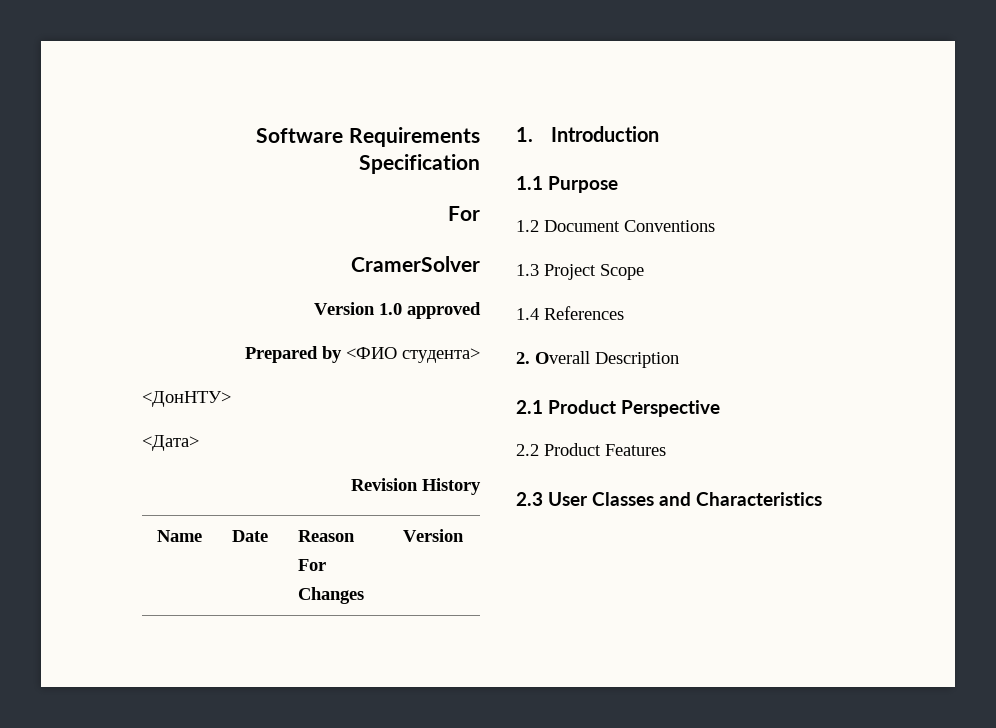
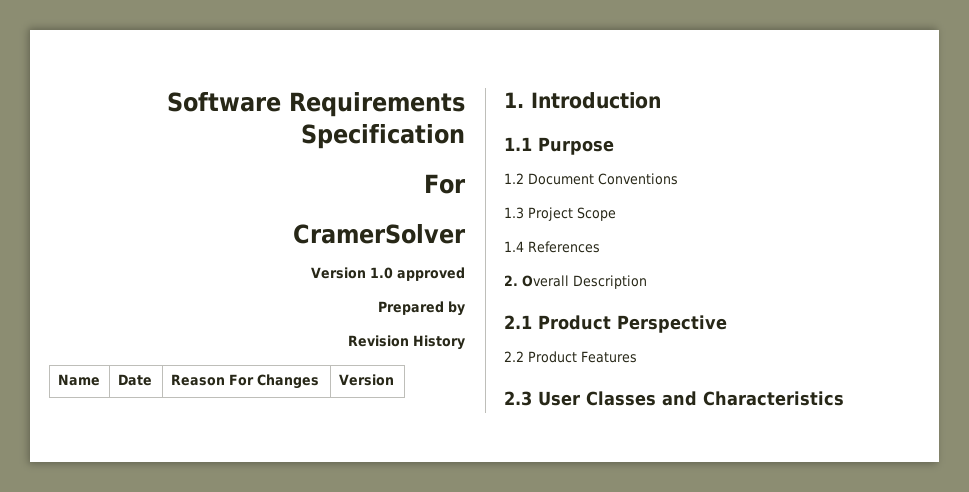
- Prepared by <ФИО студента>
- <ДонНТУ>
- <Дата>
+ Prepared by

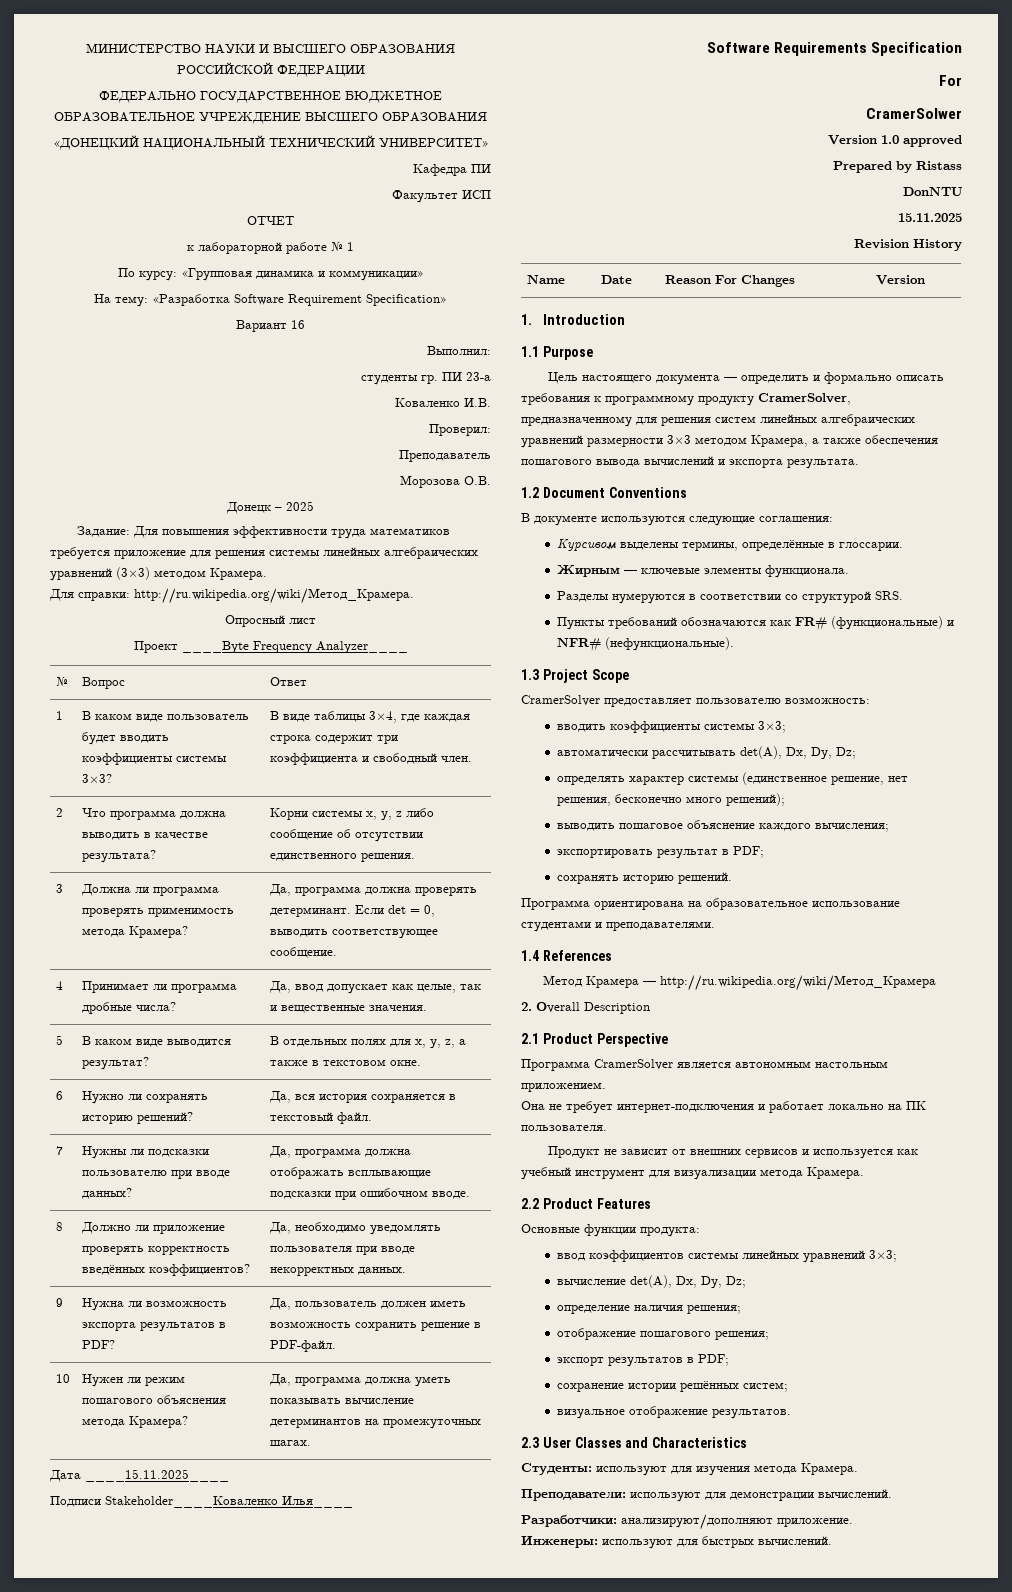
+ МИНИСТЕРСТВО НАУКИ И ВЫСШЕГО ОБРАЗОВАНИЯ РОССИЙСКОЙ ФЕДЕРАЦИИ
+ ФЕДЕРАЛЬНО ГОСУДАРСТВЕННОЕ БЮДЖЕТНОЕ ОБРАЗОВАТЕЛЬНОЕ УЧРЕЖДЕНИЕ ВЫСШЕГО ОБРАЗОВАНИЯ
+ «ДОНЕЦКИЙ НАЦИОНАЛЬНЫЙ ТЕХНИЧЕСКИЙ УНИВЕРСИТЕТ»
+ Кафедра ПИ
+ Факультет ИСП
+ ОТЧЕТ
+ к лабораторной работе № 1
+ По курсу: «Групповая динамика и коммуникации»
+ На тему: «Разработка Software Requirement Specification»
+ Вариант 16
+ Выполнил:
+ студенты гр. ПИ 23-а
+ Коваленко И.В.
+ Проверил:
+ Преподаватель
+ Морозова О.В.
+ Донецк – 2025
+ Задание: Для повышения эффективности труда математиков требуется приложение для решения системы линейных алгебраических уравнений (3×3) методом Крамера.
+ Для справки: http://ru.wikipedia.org/wiki/Метод_Крамера.
+ Опросный лист
+ Проект ____Byte Frequency Analyzer____
+ № | Вопрос | Ответ
+ 1 | В каком виде пользователь будет вводить коэффициенты системы 3×3? | В виде таблицы 3×4, где каждая строка содержит три коэффициента и свободный член.
+ 2 | Что программа должна выводить в качестве результата? | Корни системы x, y, z либо сообщение об отсутствии единственного решения.
+ 3 | Должна ли программа проверять применимость метода Крамера? | Да, программа должна проверять детерминант. Если det = 0, выводить соответствующее сообщение.
+ 4 | Принимает ли программа дробные числа? | Да, ввод допускает как целые, так и вещественные значения.
+ 5 | В каком виде выводится результат? | В отдельных полях для x, y, z, а также в текстовом окне.
+ 6 | Нужно ли сохранять историю решений? | Да, вся история сохраняется в текстовый файл.
+ 7 | Нужны ли подсказки пользователю при вводе данных? | Да, программа должна отображать всплывающие подсказки при ошибочном вводе.
+ 8 | Должно ли приложение проверять корректность введённых коэффициентов? | Да, необходимо уведомлять пользователя при вводе некорректных данных.
+ 9 | Нужна ли возможность экспорта результатов в PDF? | Да, пользователь должен иметь возможность сохранить решение в PDF-файл.
+ 10 | Нужен ли режим пошагового объяснения метода Крамера? | Да, программа должна уметь показывать вычисление детерминантов на промежуточных шагах.
+ Дата ____15.11.2025____
+ Подписи Stakeholder____Коваленко Илья____
- CramerSolver
+ CramerSolwer
- Prepared by
+ Prepared by Ristass
+ DonNTU
+ 15.11.2025
+ Цель настоящего документа — определить и формально описать требования к программному продукту CramerSolver, предназначенному для решения систем линейных алгебраических уравнений размерности 3×3 методом Крамера, а также обеспечения пошагового вывода вычислений и экспорта результата.
  1.2 Document Conventions
+ В документе используются следующие соглашения:
+ Курсивом выделены термины, определённые в глоссарии.
+ Жирным — ключевые элементы функционала.
+ Разделы нумеруются в соответствии со структурой SRS.
+ Пункты требований обозначаются как FR# (функциональные) и NFR# (нефункциональные).
  1.3 Project Scope
+ CramerSolver предоставляет пользователю возможность:
+ вводить коэффициенты системы 3×3;
+ автоматически рассчитывать det(A), Dx, Dy, Dz;
+ определять характер системы (единственное решение, нет решения, бесконечно много решений);
+ выводить пошаговое объяснение каждого вычисления;
+ экспортировать результат в PDF;
+ сохранять историю решений.
+ Программа ориентирована на образовательное использование студентами и преподавателями.
  1.4 References
+ Метод Крамера — http://ru.wikipedia.org/wiki/Метод_Крамера
+ Программа CramerSolver является автономным настольным приложением.
+ Она не требует интернет-подключения и работает локально на ПК пользователя.
+ Продукт не зависит от внешних сервисов и используется как учебный инструмент для визуализации метода Крамера.
  2.2 Product Features
+ Основные функции продукта:
+ ввод коэффициентов системы линейных уравнений 3×3;
+ вычисление det(A), Dx, Dy, Dz;
+ определение наличия решения;
+ отображение пошагового решения;
+ экспорт результатов в PDF;
+ сохранение истории решённых систем;
+ визуальное отображение результатов.
+ Студенты: используют для изучения метода Крамера.
+ Преподаватели: используют для демонстрации вычислений.
+ Разработчики: анализируют/дополняют приложение.
+ Инженеры: используют для быстрых вычислений.

